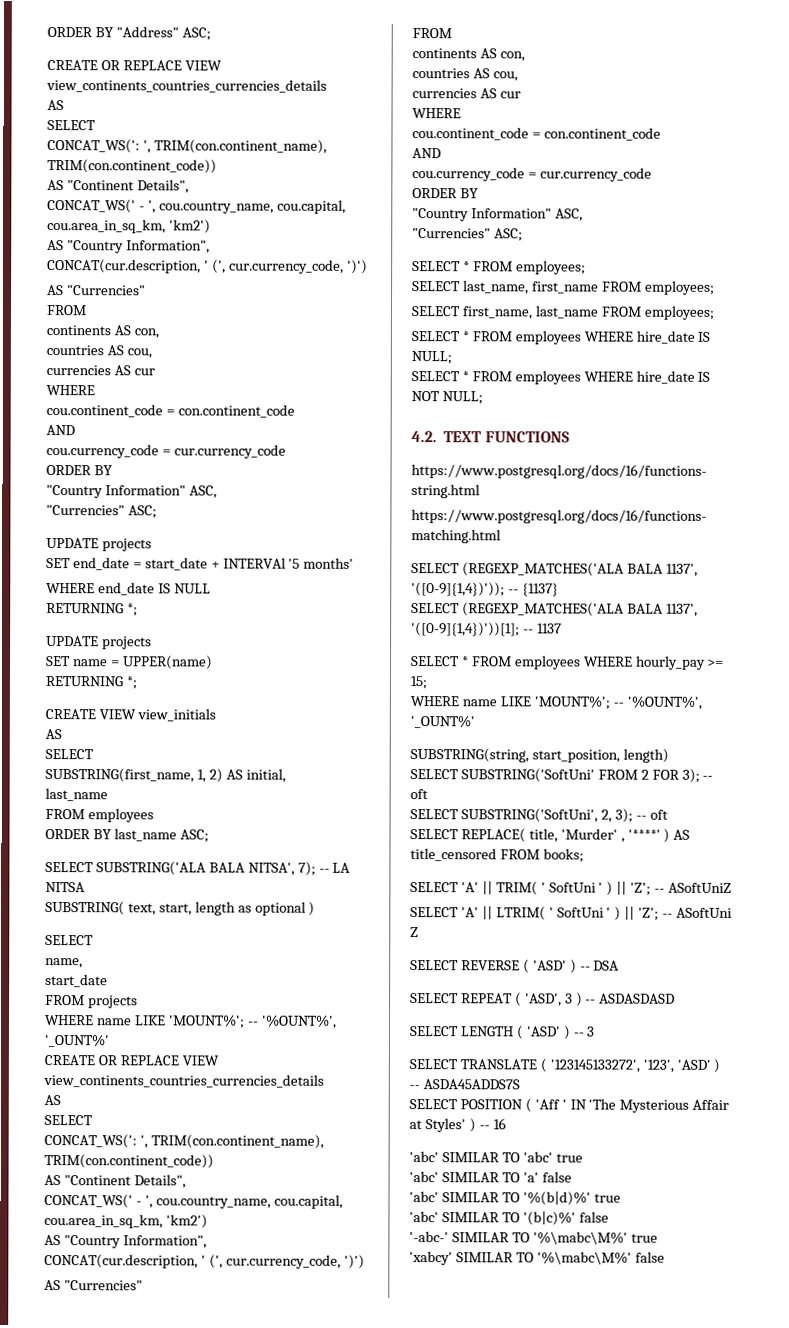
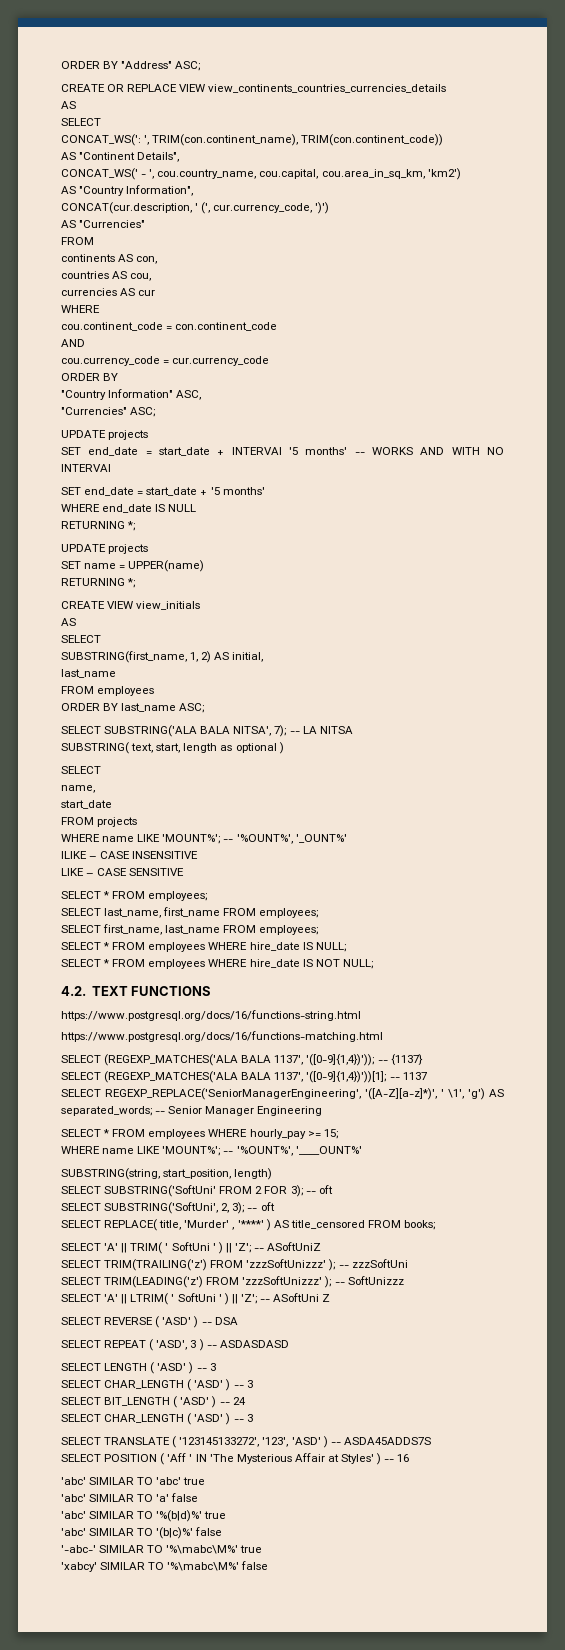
- SET end_date = start_date + INTERVAl '5 months'
+ SET end_date = start_date + INTERVAl '5 months' -- WORKS AND WITH NO INTERVAl
+ SET end_date = start_date + '5 months'
  FROM projects
  WHERE name LIKE 'MOUNT%'; -- '%OUNT%', '_OUNT%'
- CREATE OR REPLACE VIEW view_continents_countries_currencies_details
- AS
- SELECT
- CONCAT_WS(': ', TRIM(con.continent_name), TRIM(con.continent_code))
- AS "Continent Details",
- CONCAT_WS(' - ', cou.country_name, cou.capital, cou.area_in_sq_km, 'km2')
- AS "Country Information",
- CONCAT(cur.description, ' (', cur.currency_code, ')')
- AS "Currencies"
- FROM
- continents AS con,
- countries AS cou,
- currencies AS cur
- WHERE
- cou.continent_code = con.continent_code
- AND
- cou.currency_code = cur.currency_code
- ORDER BY
- "Country Information" ASC,
- "Currencies" ASC;
+ ILIKE – CASE INSENSITIVE
+ LIKE – CASE SENSITIVE
+ SELECT REGEXP_REPLACE('SeniorManagerEngineering', '([A-Z][a-z]*)', ' \1', 'g') AS separated_words; -- Senior Manager Engineering
  SELECT * FROM employees WHERE hourly_pay >= 15;
- WHERE name LIKE 'MOUNT%'; -- '%OUNT%', '_OUNT%'
+ WHERE name LIKE 'MOUNT%'; -- '%OUNT%', '____OUNT%'
+ SELECT TRIM(TRAILING('z') FROM 'zzzSoftUnizzz' ); -- zzzSoftUni
+ SELECT TRIM(LEADING('z') FROM 'zzzSoftUnizzz' ); -- SoftUnizzz
  SELECT LENGTH ( 'ASD' ) -- 3
+ SELECT CHAR_LENGTH ( 'ASD' ) -- 3
+ SELECT BIT_LENGTH ( 'ASD' ) -- 24
+ SELECT CHAR_LENGTH ( 'ASD' ) -- 3

